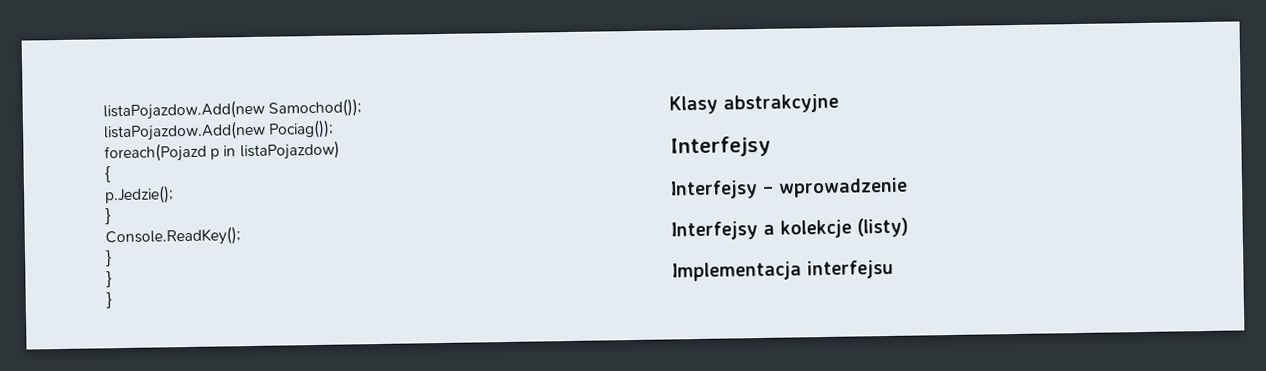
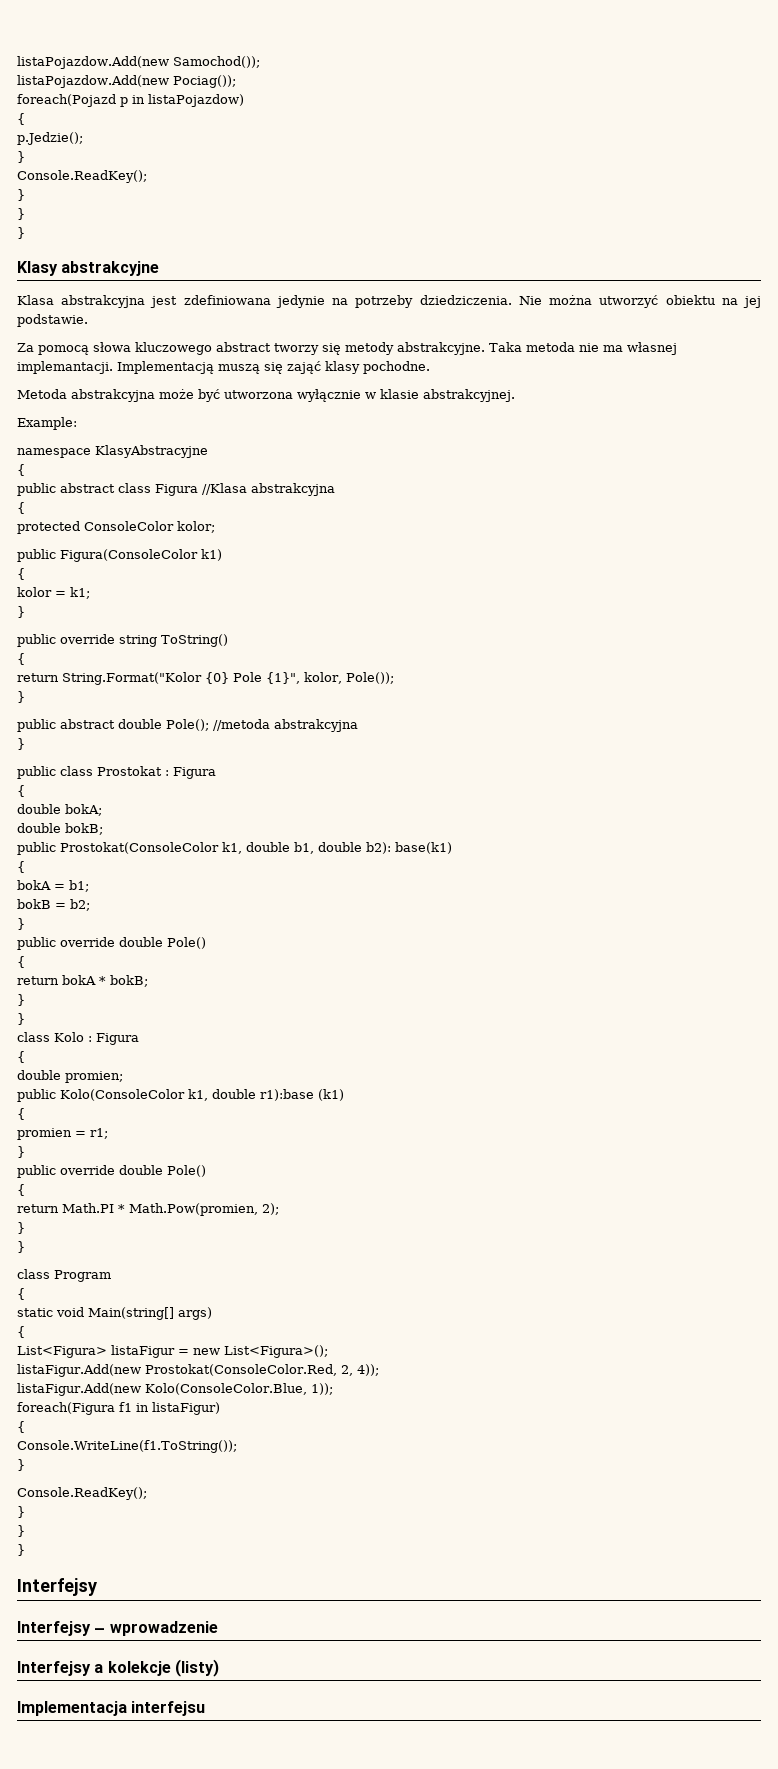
+ Klasa abstrakcyjna jest zdefiniowana jedynie na potrzeby dziedziczenia. Nie można utworzyć obiektu na jej podstawie.
+ Za pomocą słowa kluczowego abstract tworzy się metody abstrakcyjne. Taka metoda nie ma własnej implemantacji. Implementacją muszą się zająć klasy pochodne.
+ Metoda abstrakcyjna może być utworzona wyłącznie w klasie abstrakcyjnej.
+ Example:
+ namespace KlasyAbstracyjne
+ {
+ public abstract class Figura //Klasa abstrakcyjna
+ {
+ protected ConsoleColor kolor;
+ public Figura(ConsoleColor k1)
+ {
+ kolor = k1;
+ }
+ public override string ToString()
+ {
+ return String.Format("Kolor {0} Pole {1}", kolor, Pole());
+ }
+ public abstract double Pole(); //metoda abstrakcyjna
+ }
+ public class Prostokat : Figura
+ {
+ double bokA;
+ double bokB;
+ public Prostokat(ConsoleColor k1, double b1, double b2): base(k1)
+ {
+ bokA = b1;
+ bokB = b2;
+ }
+ public override double Pole()
+ {
+ return bokA * bokB;
+ }
+ }
+ class Kolo : Figura
+ {
+ double promien;
+ public Kolo(ConsoleColor k1, double r1):base (k1)
+ {
+ promien = r1;
+ }
+ public override double Pole()
+ {
+ return Math.PI * Math.Pow(promien, 2);
+ }
+ }
+ class Program
+ {
+ static void Main(string[] args)
+ {
+ List<Figura> listaFigur = new List<Figura>();
+ listaFigur.Add(new Prostokat(ConsoleColor.Red, 2, 4));
+ listaFigur.Add(new Kolo(ConsoleColor.Blue, 1));
+ foreach(Figura f1 in listaFigur)
+ {
+ Console.WriteLine(f1.ToString());
+ }
+ Console.ReadKey();
+ }
+ }
+ }

